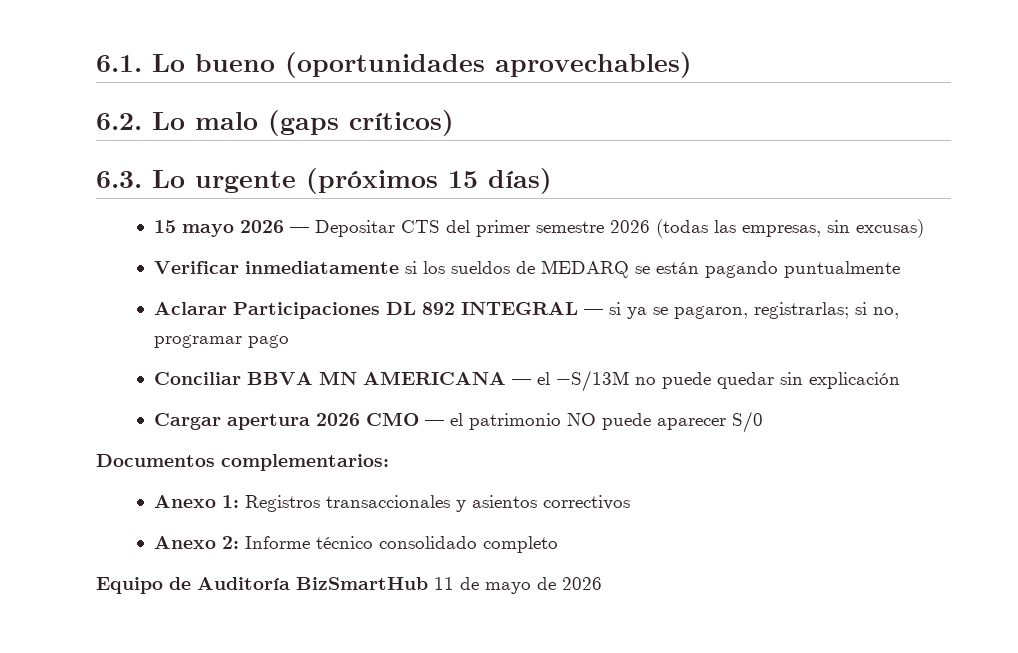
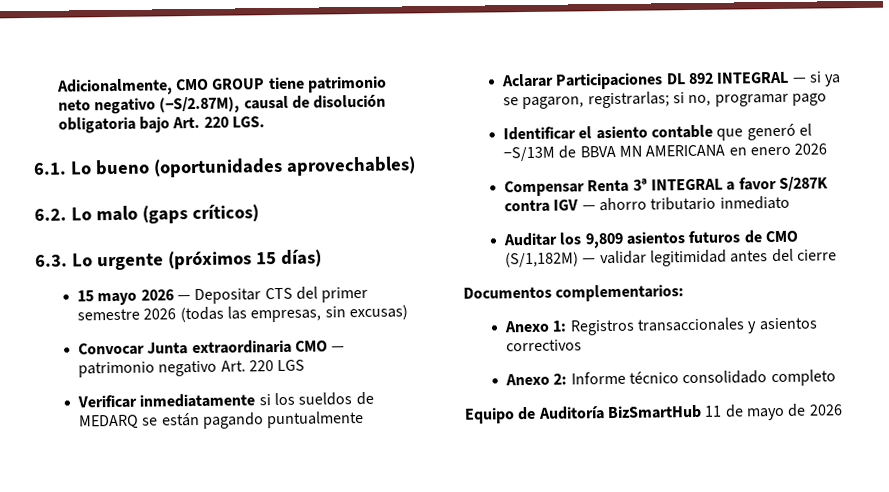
+ Adicionalmente, CMO GROUP tiene patrimonio neto negativo (−S/2.87M), causal de disolución obligatoria bajo Art. 220 LGS.
+ Convocar Junta extraordinaria CMO — patrimonio negativo Art. 220 LGS
- Conciliar BBVA MN AMERICANA — el −S/13M no puede quedar sin explicación
- Cargar apertura 2026 CMO — el patrimonio NO puede aparecer S/0
+ Identificar el asiento contable que generó el −S/13M de BBVA MN AMERICANA en enero 2026
+ Compensar Renta 3ª INTEGRAL a favor S/287K contra IGV — ahorro tributario inmediato
+ Auditar los 9,809 asientos futuros de CMO (S/1,182M) — validar legitimidad antes del cierre

